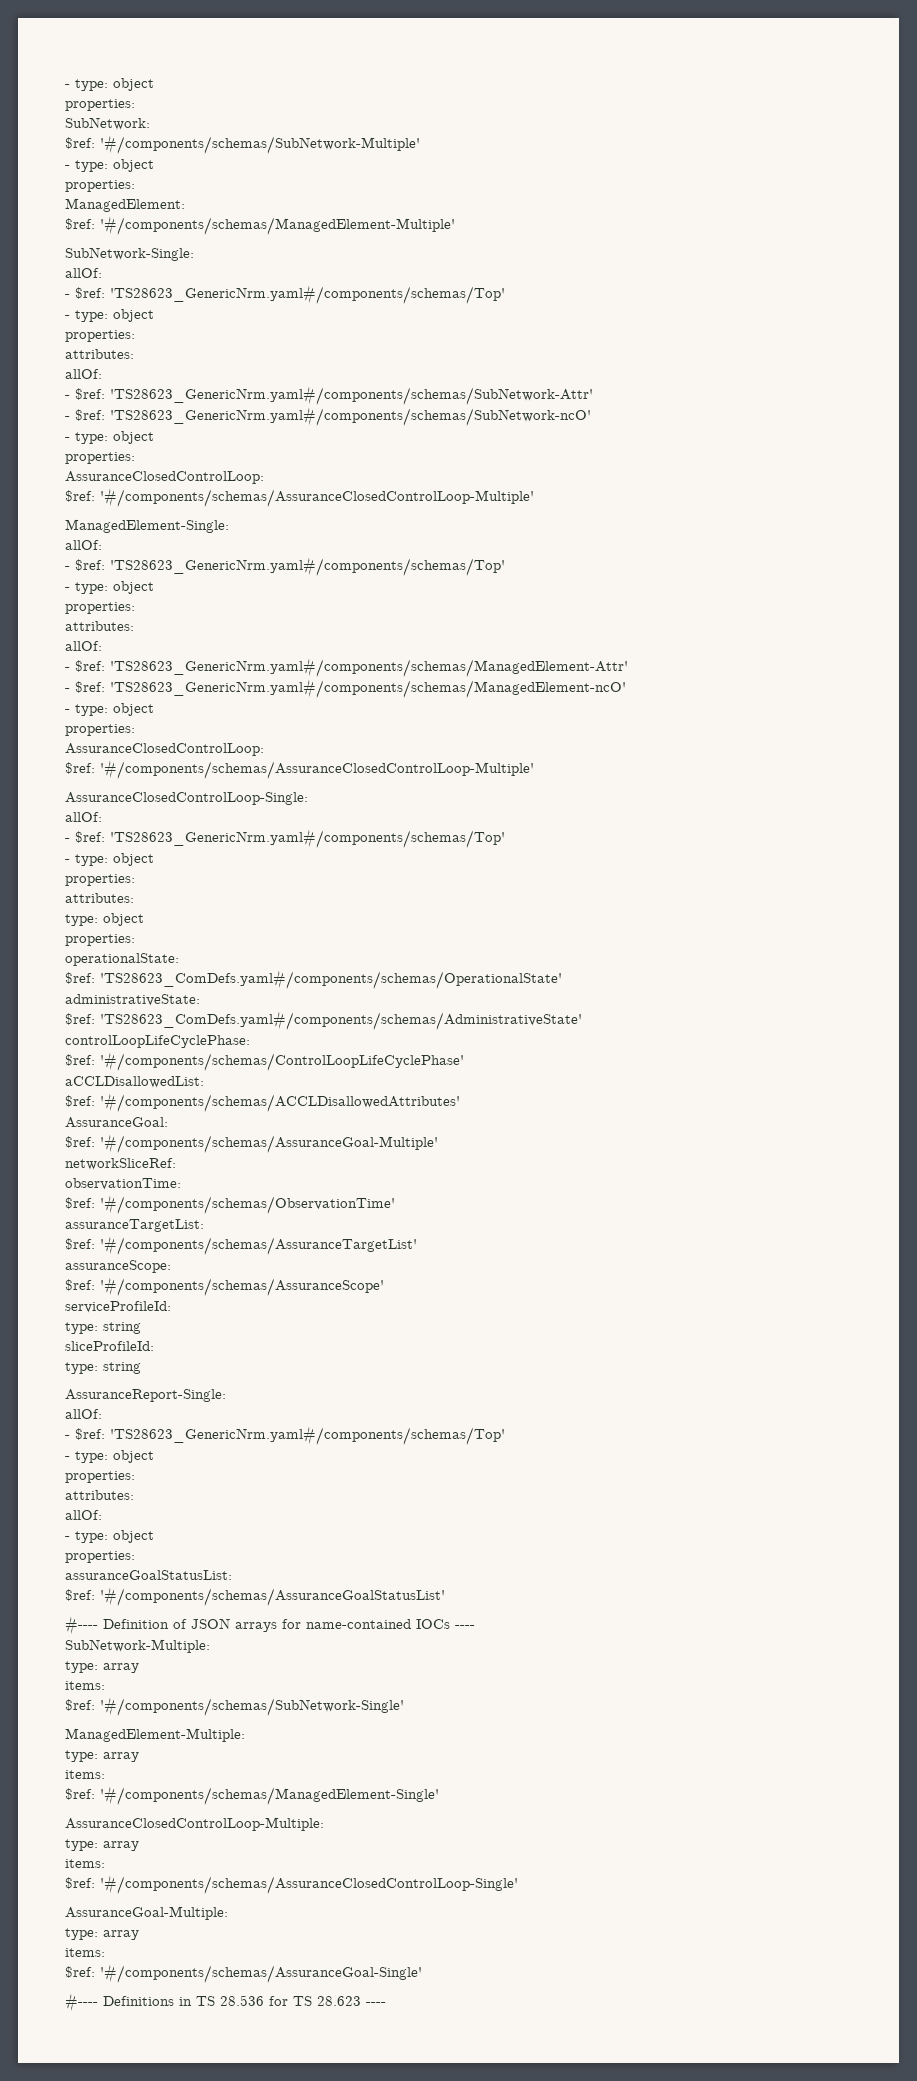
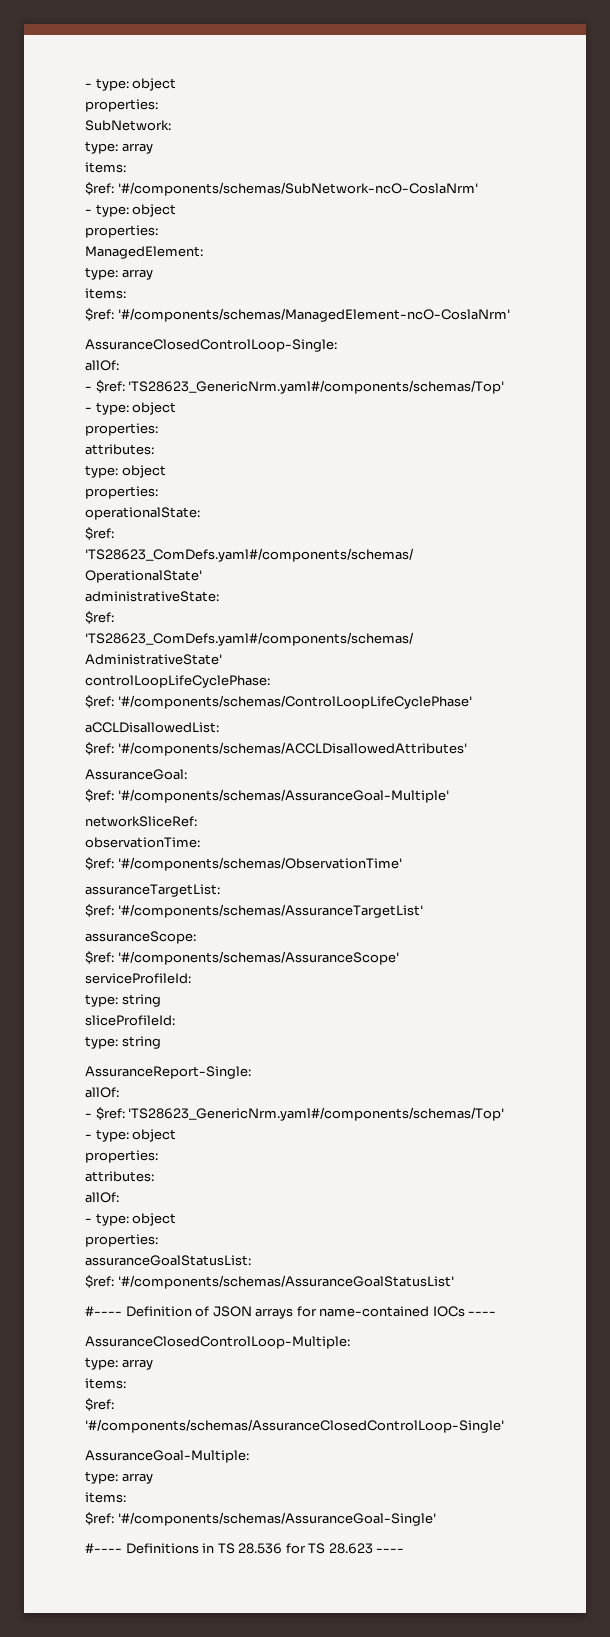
  SubNetwork:
- $ref: '#/components/schemas/SubNetwork-Multiple'
+ type: array
+ items:
+ $ref: '#/components/schemas/SubNetwork-ncO-CoslaNrm'
  ManagedElement:
- $ref: '#/components/schemas/ManagedElement-Multiple'
- SubNetwork-Single:
- allOf:
- - $ref: 'TS28623_GenericNrm.yaml#/components/schemas/Top'
- - type: object
- properties:
- attributes:
- allOf:
- - $ref: 'TS28623_GenericNrm.yaml#/components/schemas/SubNetwork-Attr'
- - $ref: 'TS28623_GenericNrm.yaml#/components/schemas/SubNetwork-ncO'
- - type: object
- properties:
- AssuranceClosedControlLoop:
- $ref: '#/components/schemas/AssuranceClosedControlLoop-Multiple'
- ManagedElement-Single:
- allOf:
- - $ref: 'TS28623_GenericNrm.yaml#/components/schemas/Top'
- - type: object
- properties:
- attributes:
- allOf:
- - $ref: 'TS28623_GenericNrm.yaml#/components/schemas/ManagedElement-Attr'
- - $ref: 'TS28623_GenericNrm.yaml#/components/schemas/ManagedElement-ncO'
- - type: object
- properties:
- AssuranceClosedControlLoop:
- $ref: '#/components/schemas/AssuranceClosedControlLoop-Multiple'
+ type: array
+ items:
+ $ref: '#/components/schemas/ManagedElement-ncO-CoslaNrm'
- SubNetwork-Multiple:
- type: array
- items:
- $ref: '#/components/schemas/SubNetwork-Single'
- ManagedElement-Multiple:
- type: array
- items:
- $ref: '#/components/schemas/ManagedElement-Single'

